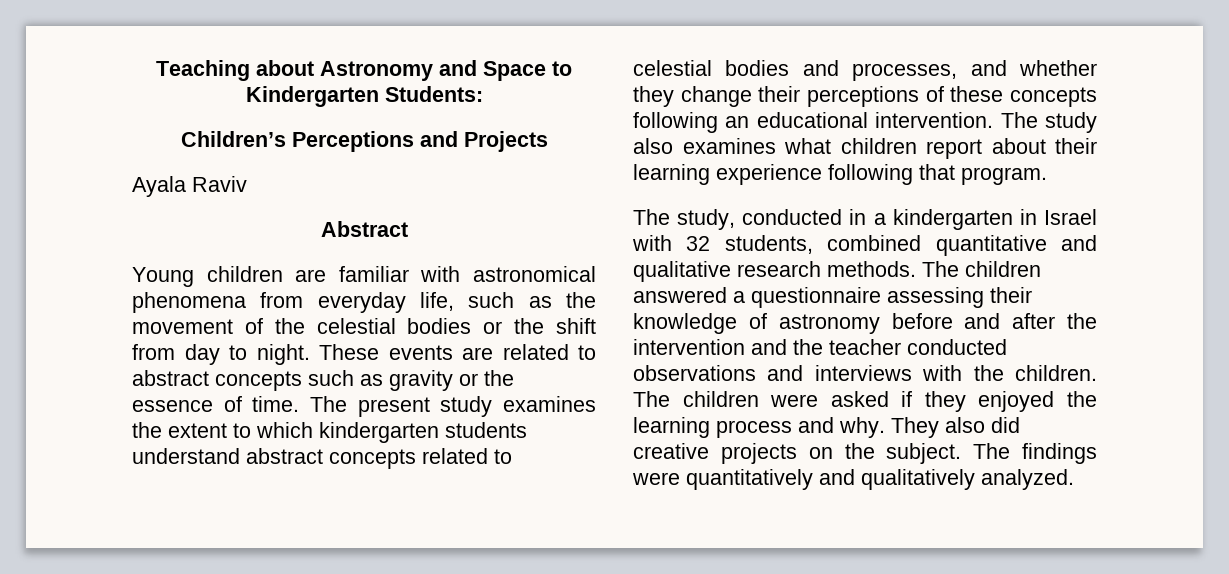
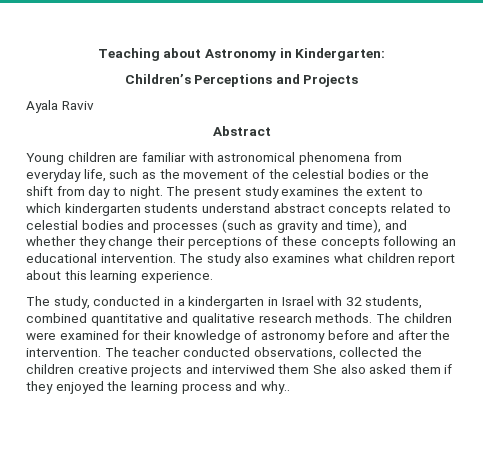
- Teaching about Astronomy and Space to Kindergarten Students:
+ Teaching about Astronomy in Kindergarten:
- These events are related to abstract concepts such as gravity or the essence of time.
- The present study examines the extent to which kindergarten students understand abstract concepts related to celestial bodies and processes, and whether they change their perceptions of these concepts following an educational intervention.
+ The present study examines the extent to which kindergarten students understand abstract concepts related to celestial bodies and processes (such as gravity and time), and whether they change their perceptions of these concepts following an educational intervention.
- The study also examines what children report about their learning experience following that program.
+ The study also examines what children report about this learning experience.
- The children answered a questionnaire assessing their knowledge of astronomy before and after the intervention and the teacher conducted observations and interviews with the children. The children were asked if they enjoyed the learning process and why. They also did creative projects on the subject. The findings were quantitatively and qualitatively analyzed.
+ The children were examined for their knowledge of astronomy before and after the intervention. The teacher conducted observations, collected the children creative projects and interviwed them She also asked them if they enjoyed the learning process and why..

